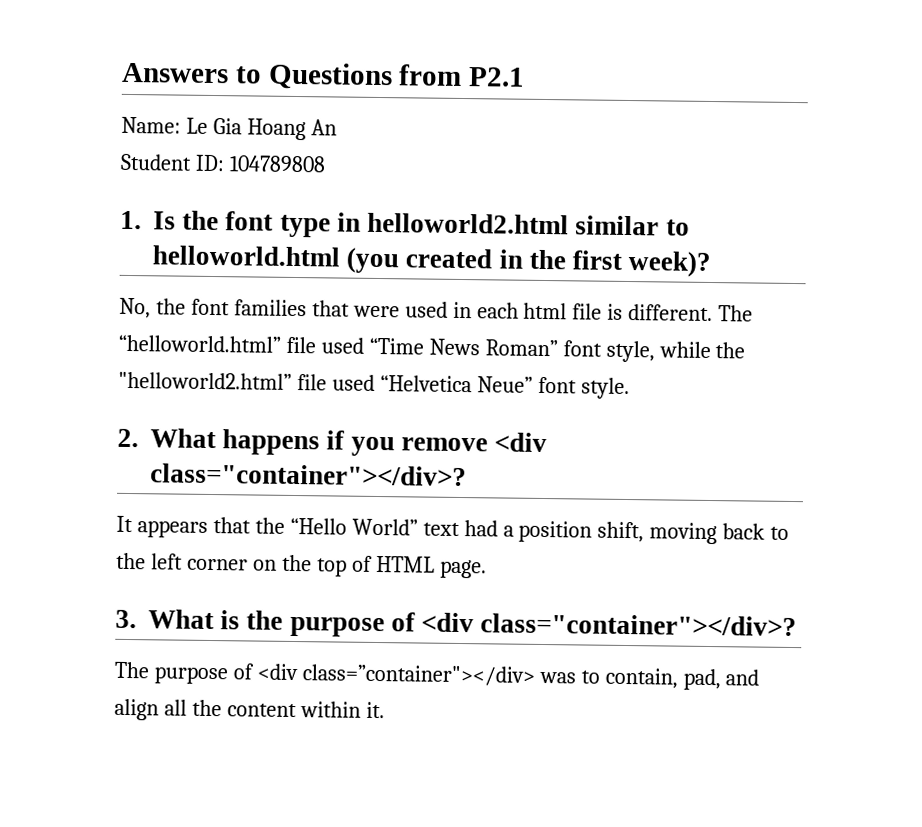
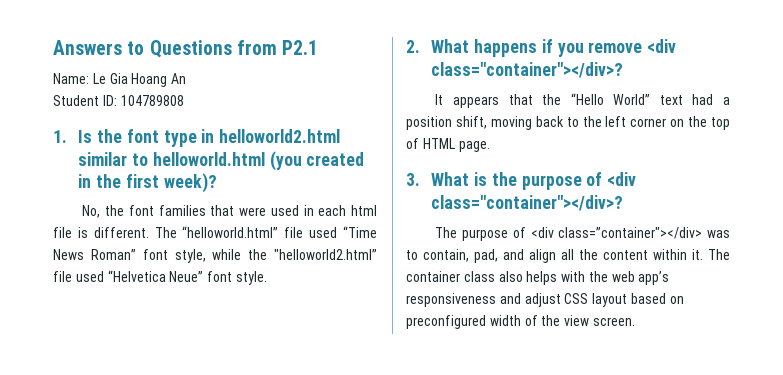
+ The container class also helps with the web app’s responsiveness and adjust CSS layout based on preconfigured width of the view screen.

